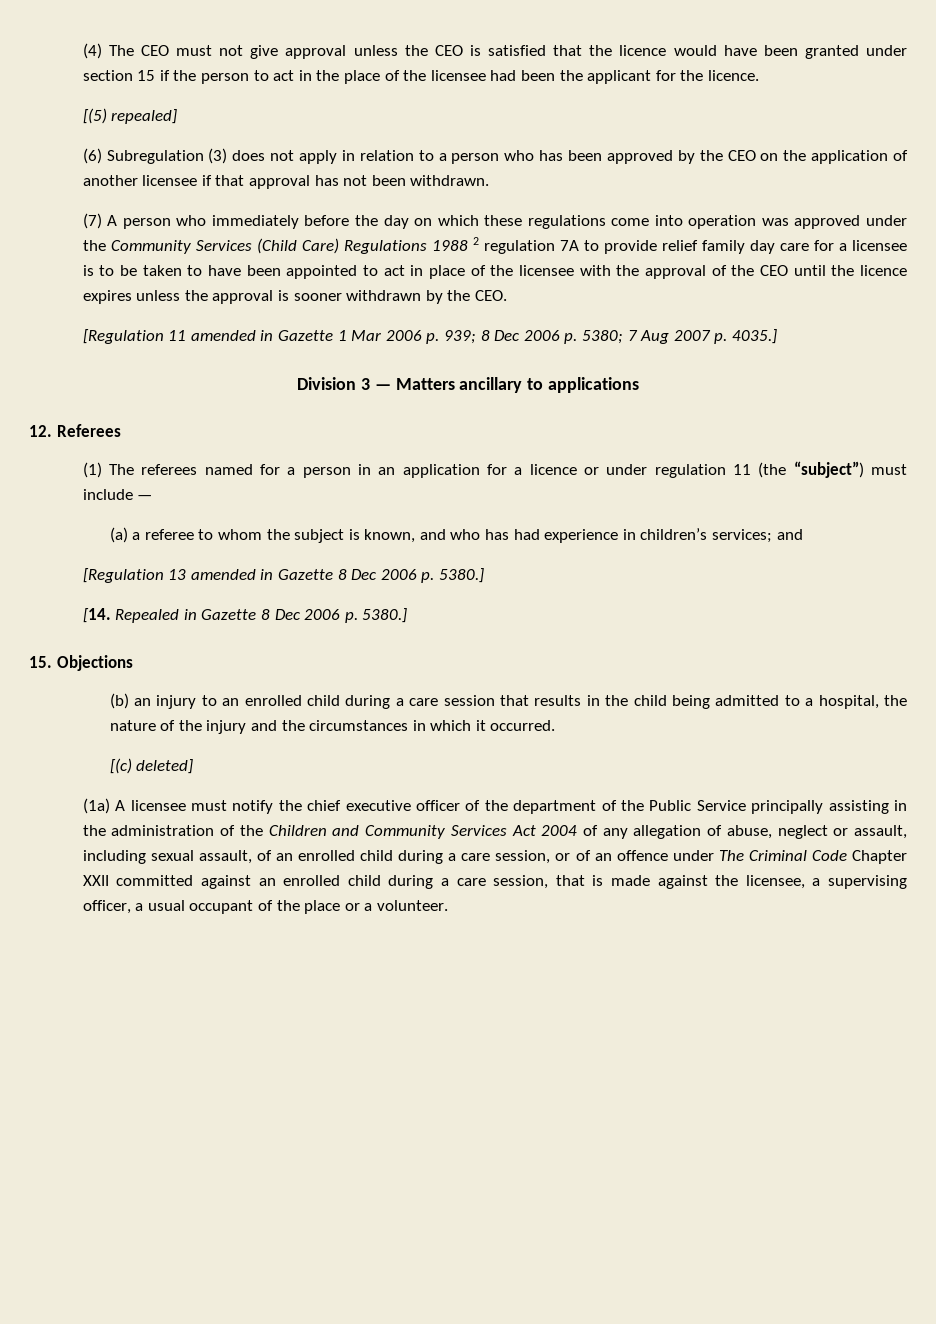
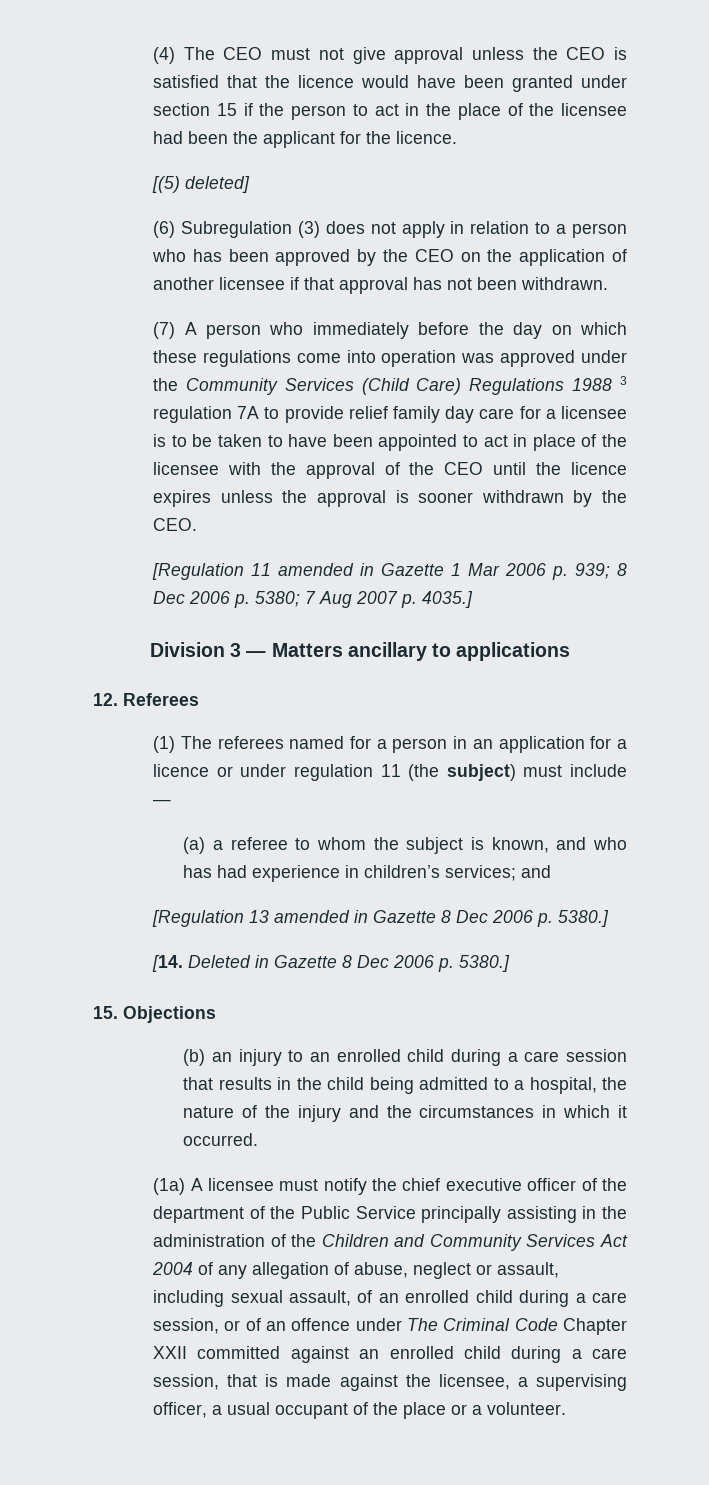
- [(5) repealed]
+ [(5) deleted]
- (7) A person who immediately before the day on which these regulations come into operation was approved under the Community Services (Child Care) Regulations 1988 2 regulation 7A to provide relief family day care for a licensee is to be taken to have been appointed to act in place of the licensee with the approval of the CEO until the licence expires unless the approval is sooner withdrawn by the CEO.
+ (7) A person who immediately before the day on which these regulations come into operation was approved under the Community Services (Child Care) Regulations 1988 3 regulation 7A to provide relief family day care for a licensee is to be taken to have been appointed to act in place of the licensee with the approval of the CEO until the licence expires unless the approval is sooner withdrawn by the CEO.
- (1) The referees named for a person in an application for a licence or under regulation 11 (the “subject”) must include —
+ (1) The referees named for a person in an application for a licence or under regulation 11 (the subject) must include —
- [14. Repealed in Gazette 8 Dec 2006 p. 5380.]
+ [14. Deleted in Gazette 8 Dec 2006 p. 5380.]
- [(c) deleted]

